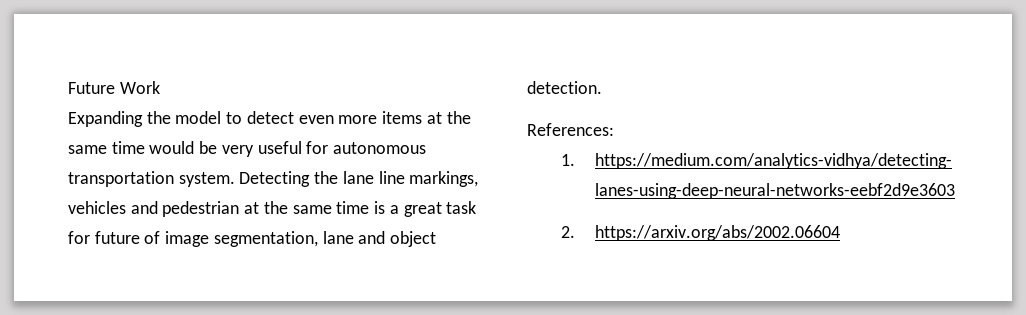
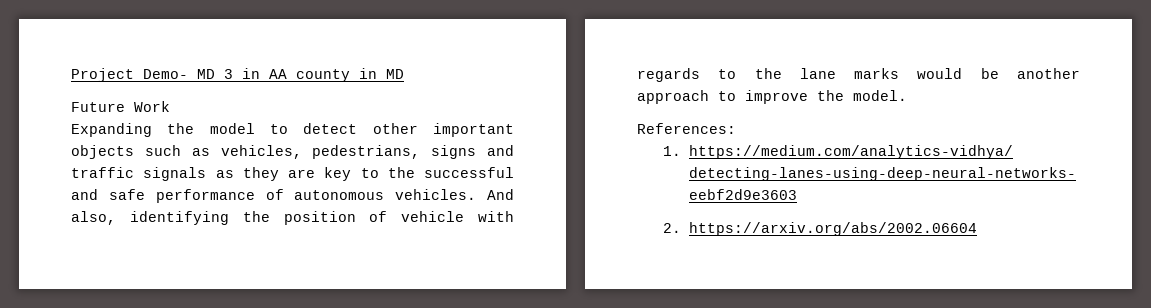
+ Project Demo- MD 3 in AA county in MD
- Expanding the model to detect even more items at the same time would be very useful for autonomous transportation system. Detecting the lane line markings, vehicles and pedestrian at the same time is a great task for future of image segmentation, lane and object detection.
+ Expanding the model to detect other important objects such as vehicles, pedestrians, signs and traffic signals as they are key to the successful and safe performance of autonomous vehicles. And also, identifying the position of vehicle with regards to the lane marks would be another approach to improve the model.

